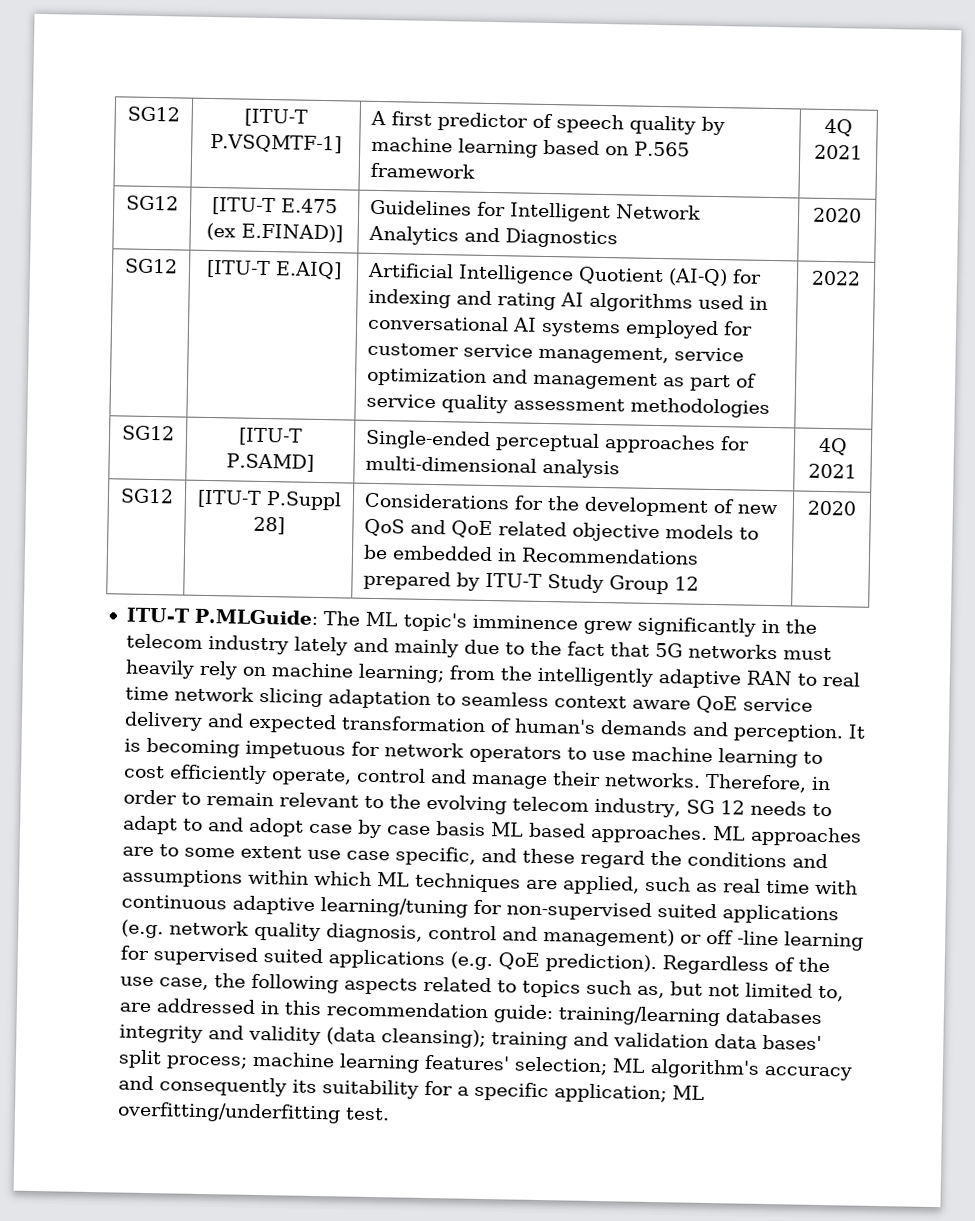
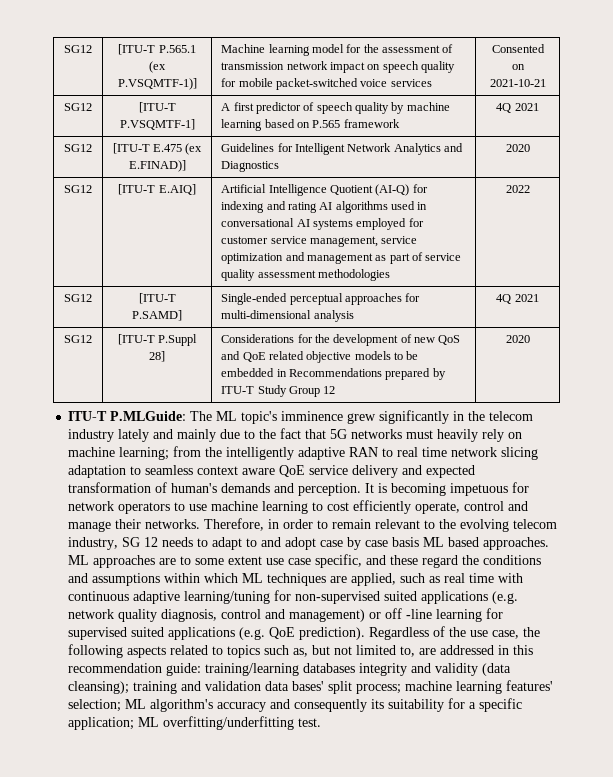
+ SG12 | [ITU-T P.565.1 (ex P.VSQMTF-1)] | Machine learning model for the assessment of transmission network impact on speech quality for mobile packet-switched voice services | Consented on 2021-10-21

